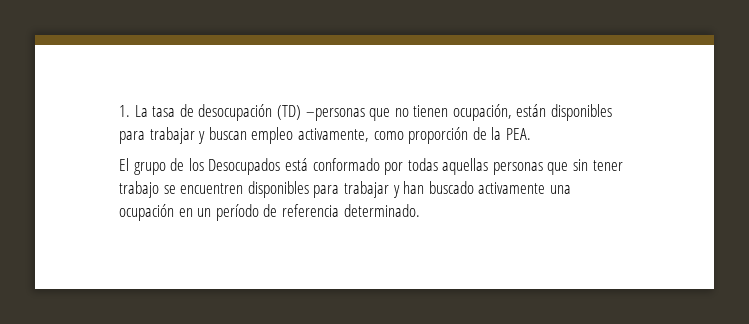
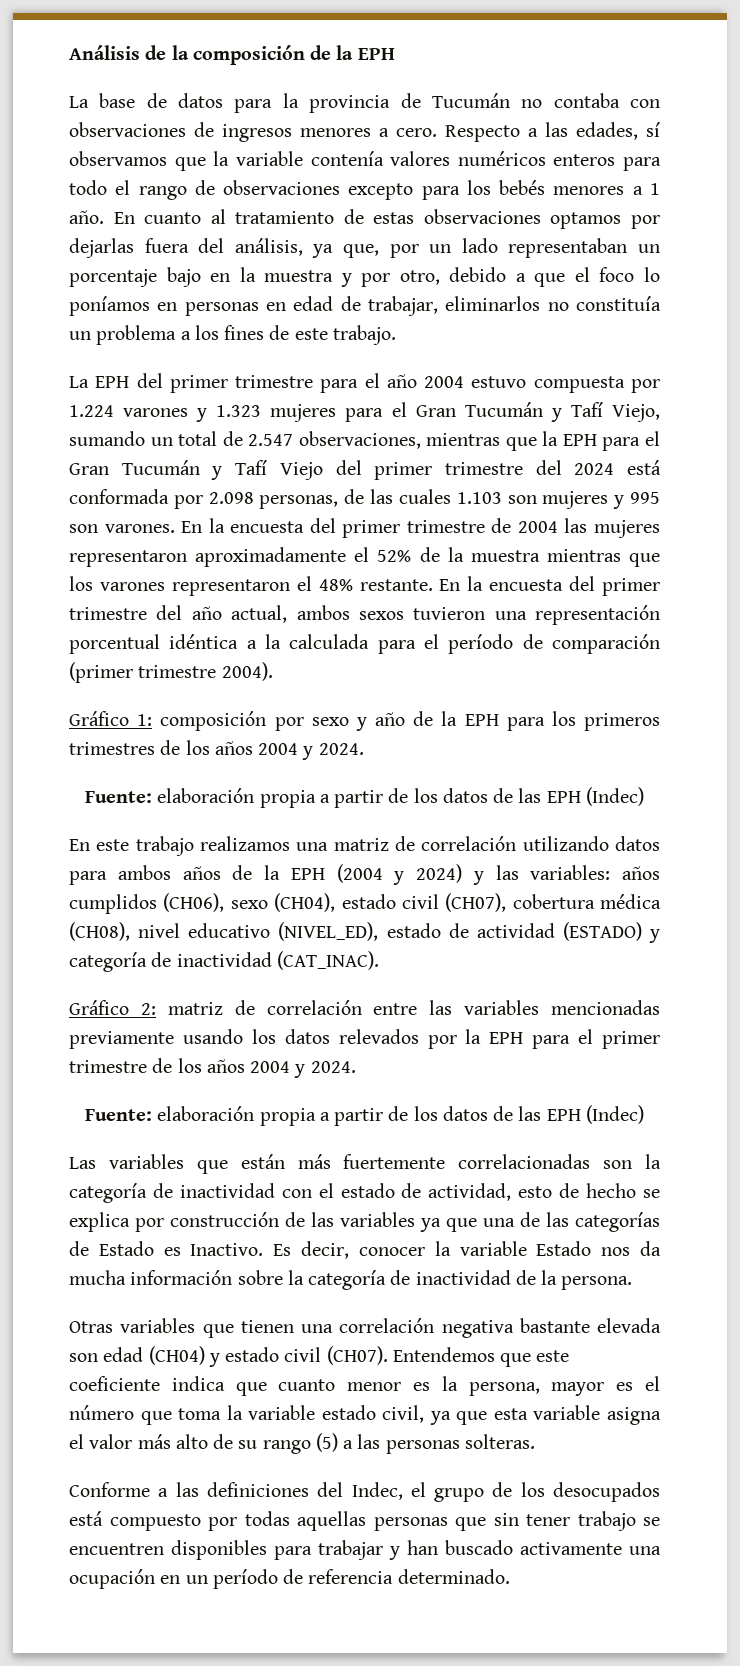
- 1. La tasa de desocupación (TD) –personas que no tienen ocupación, están disponibles para trabajar y buscan empleo activamente, como proporción de la PEA.
- El grupo de los Desocupados está conformado por todas aquellas personas que sin tener trabajo se encuentren disponibles para trabajar y han buscado activamente una ocupación en un período de referencia determinado.
+ Análisis de la composición de la EPH
+ La base de datos para la provincia de Tucumán no contaba con observaciones de ingresos menores a cero. Respecto a las edades, sí observamos que la variable contenía valores numéricos enteros para todo el rango de observaciones excepto para los bebés menores a 1 año. En cuanto al tratamiento de estas observaciones optamos por dejarlas fuera del análisis, ya que, por un lado representaban un porcentaje bajo en la muestra y por otro, debido a que el foco lo poníamos en personas en edad de trabajar, eliminarlos no constituía un problema a los fines de este trabajo.
+ La EPH del primer trimestre para el año 2004 estuvo compuesta por 1.224 varones y 1.323 mujeres para el Gran Tucumán y Tafí Viejo, sumando un total de 2.547 observaciones, mientras que la EPH para el Gran Tucumán y Tafí Viejo del primer trimestre del 2024 está conformada por 2.098 personas, de las cuales 1.103 son mujeres y 995 son varones. En la encuesta del primer trimestre de 2004 las mujeres representaron aproximadamente el 52% de la muestra mientras que los varones representaron el 48% restante. En la encuesta del primer trimestre del año actual, ambos sexos tuvieron una representación porcentual idéntica a la calculada para el período de comparación (primer trimestre 2004).
+ Gráfico 1: composición por sexo y año de la EPH para los primeros trimestres de los años 2004 y 2024.
+ Fuente: elaboración propia a partir de los datos de las EPH (Indec)
+ En este trabajo realizamos una matriz de correlación utilizando datos para ambos años de la EPH (2004 y 2024) y las variables: años cumplidos (CH06), sexo (CH04), estado civil (CH07), cobertura médica (CH08), nivel educativo (NIVEL_ED), estado de actividad (ESTADO) y categoría de inactividad (CAT_INAC).
+ Gráfico 2: matriz de correlación entre las variables mencionadas previamente usando los datos relevados por la EPH para el primer trimestre de los años 2004 y 2024.
+ Fuente: elaboración propia a partir de los datos de las EPH (Indec)
+ Las variables que están más fuertemente correlacionadas son la categoría de inactividad con el estado de actividad, esto de hecho se explica por construcción de las variables ya que una de las categorías de Estado es Inactivo. Es decir, conocer la variable Estado nos da mucha información sobre la categoría de inactividad de la persona.
+ Otras variables que tienen una correlación negativa bastante elevada son edad (CH04) y estado civil (CH07). Entendemos que este coeficiente indica que cuanto menor es la persona, mayor es el número que toma la variable estado civil, ya que esta variable asigna el valor más alto de su rango (5) a las personas solteras.
+ Conforme a las definiciones del Indec, el grupo de los desocupados está compuesto por todas aquellas personas que sin tener trabajo se encuentren disponibles para trabajar y han buscado activamente una ocupación en un período de referencia determinado.

